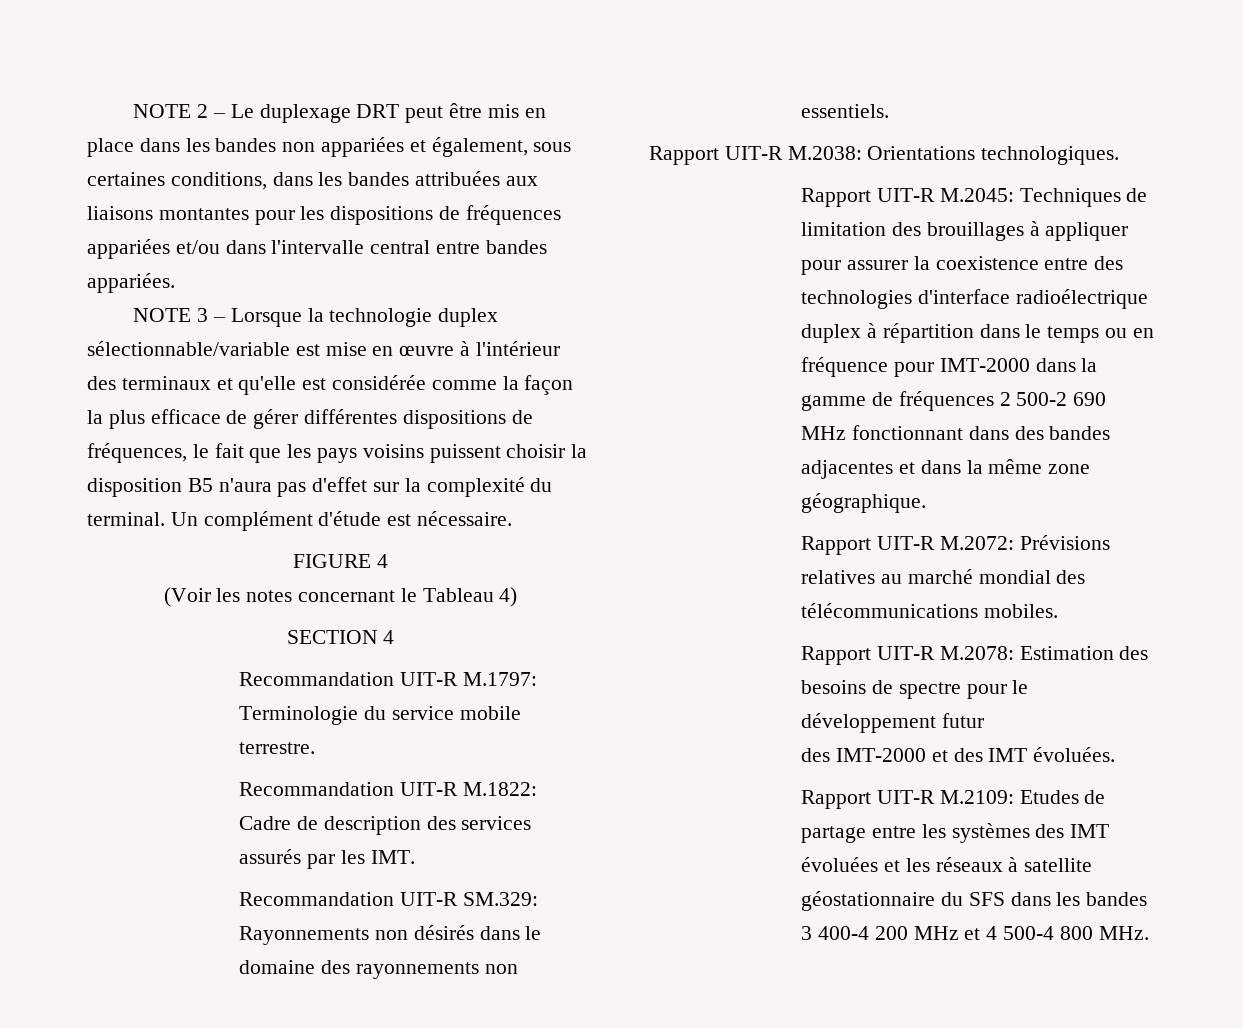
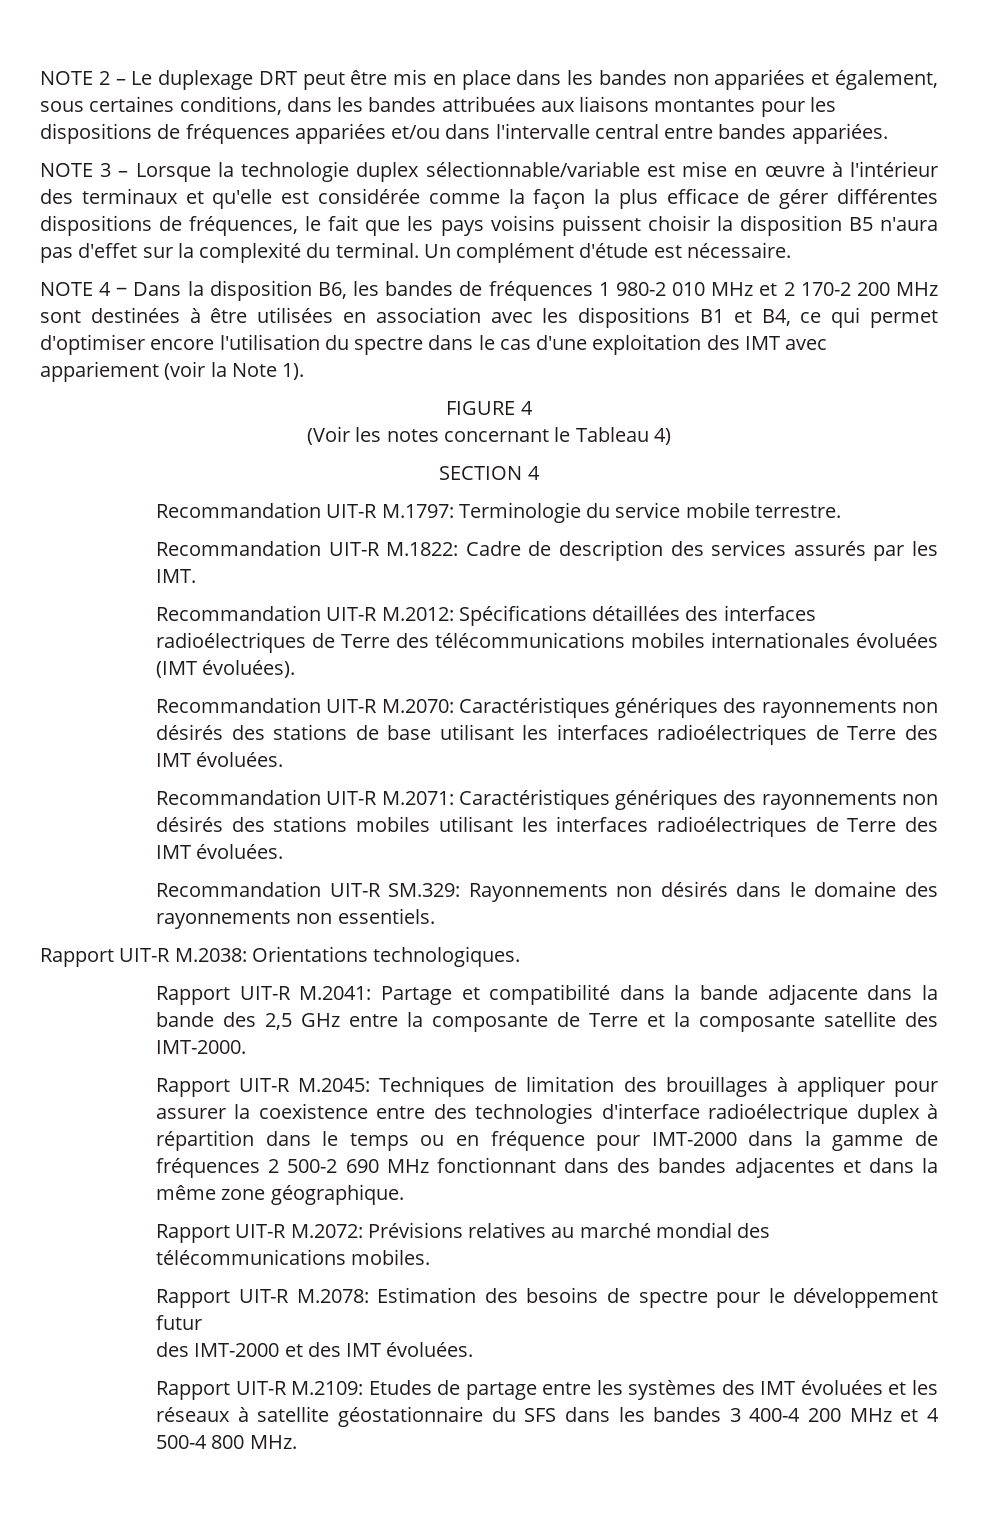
+ NOTE 4 ‒ Dans la disposition B6, les bandes de fréquences 1 980-2 010 MHz et 2 170-2 200 MHz sont destinées à être utilisées en association avec les dispositions B1 et B4, ce qui permet d'optimiser encore l'utilisation du spectre dans le cas d'une exploitation des IMT avec appariement (voir la Note 1).
+ Recommandation UIT-R M.2012: Spécifications détaillées des interfaces radioélectriques de Terre des télécommunications mobiles internationales évoluées (IMT évoluées).
+ Recommandation UIT-R M.2070: Caractéristiques génériques des rayonnements non désirés des stations de base utilisant les interfaces radioélectriques de Terre des IMT évoluées.
+ Recommandation UIT-R M.2071: Caractéristiques génériques des rayonnements non désirés des stations mobiles utilisant les interfaces radioélectriques de Terre des IMT évoluées.
+ Rapport UIT-R M.2041: Partage et compatibilité dans la bande adjacente dans la bande des 2,5 GHz entre la composante de Terre et la composante satellite des IMT-2000.

